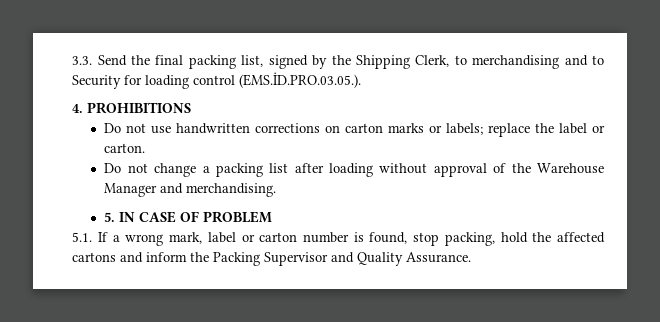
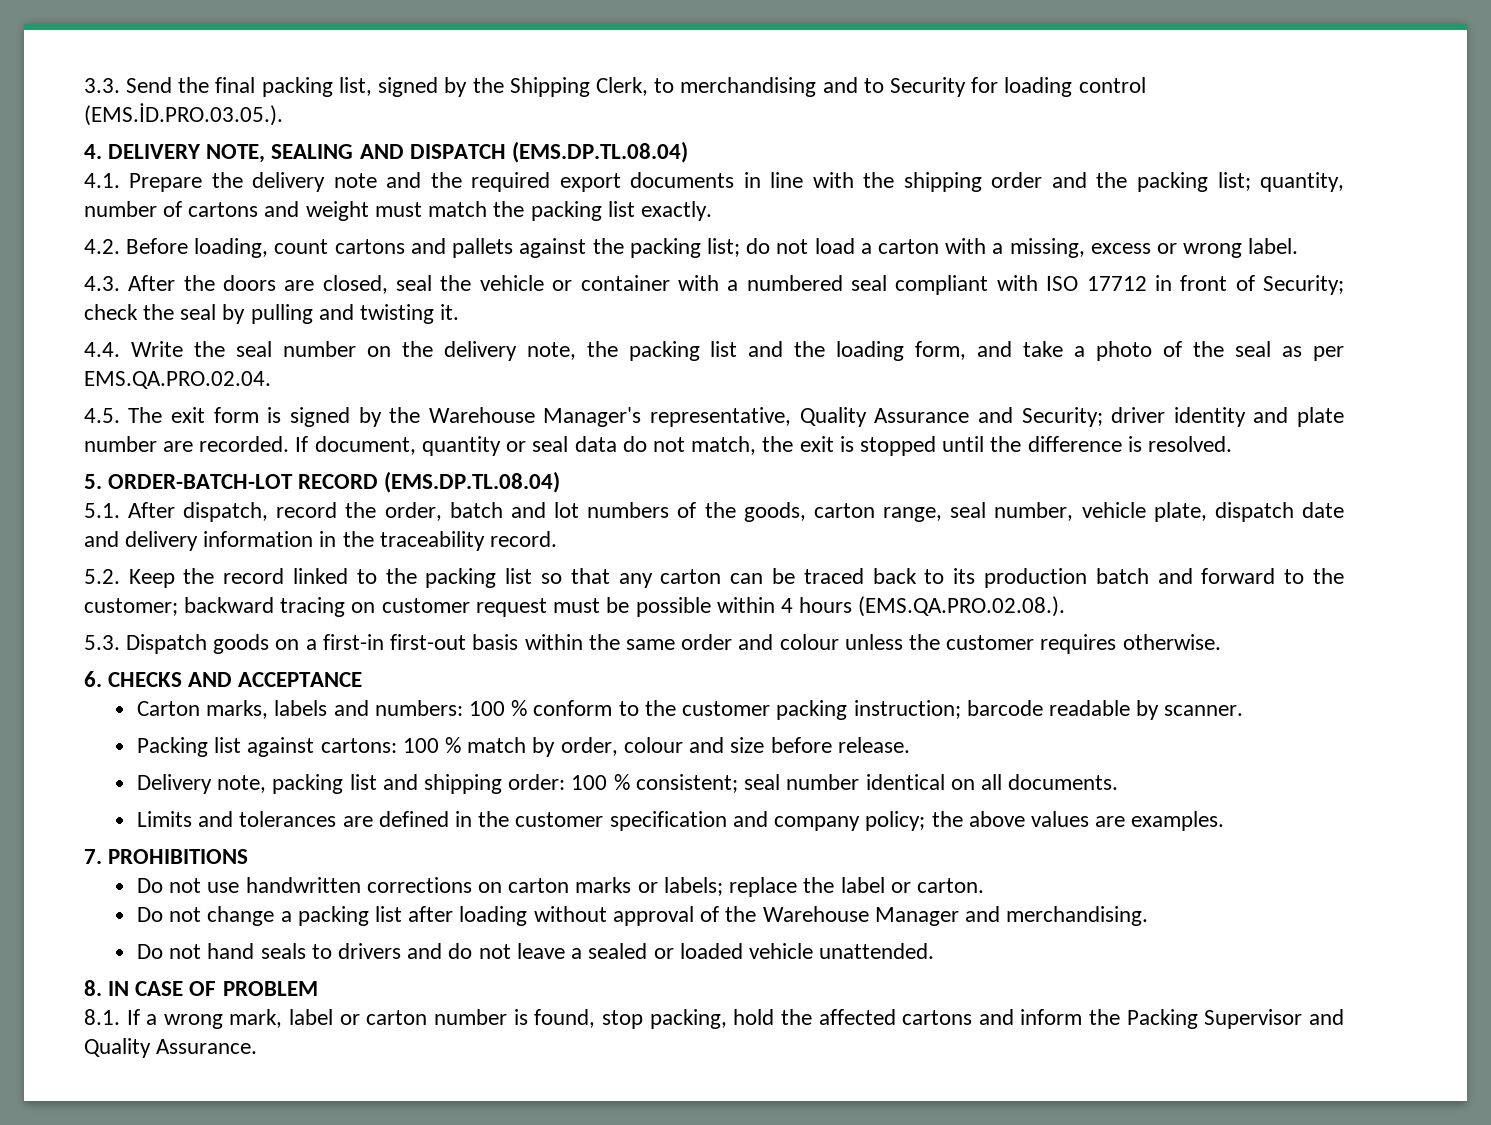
- 4. PROHIBITIONS
+ 4. DELIVERY NOTE, SEALING AND DISPATCH (EMS.DP.TL.08.04)
+ 4.1. Prepare the delivery note and the required export documents in line with the shipping order and the packing list; quantity, number of cartons and weight must match the packing list exactly.
+ 4.2. Before loading, count cartons and pallets against the packing list; do not load a carton with a missing, excess or wrong label.
+ 4.3. After the doors are closed, seal the vehicle or container with a numbered seal compliant with ISO 17712 in front of Security; check the seal by pulling and twisting it.
+ 4.4. Write the seal number on the delivery note, the packing list and the loading form, and take a photo of the seal as per EMS.QA.PRO.02.04.
+ 4.5. The exit form is signed by the Warehouse Manager's representative, Quality Assurance and Security; driver identity and plate number are recorded. If document, quantity or seal data do not match, the exit is stopped until the difference is resolved.
+ 5. ORDER-BATCH-LOT RECORD (EMS.DP.TL.08.04)
+ 5.1. After dispatch, record the order, batch and lot numbers of the goods, carton range, seal number, vehicle plate, dispatch date and delivery information in the traceability record.
+ 5.2. Keep the record linked to the packing list so that any carton can be traced back to its production batch and forward to the customer; backward tracing on customer request must be possible within 4 hours (EMS.QA.PRO.02.08.).
+ 5.3. Dispatch goods on a first-in first-out basis within the same order and colour unless the customer requires otherwise.
+ 6. CHECKS AND ACCEPTANCE
+ Carton marks, labels and numbers: 100 % conform to the customer packing instruction; barcode readable by scanner.
+ Packing list against cartons: 100 % match by order, colour and size before release.
+ Delivery note, packing list and shipping order: 100 % consistent; seal number identical on all documents.
+ Limits and tolerances are defined in the customer specification and company policy; the above values are examples.
+ 7. PROHIBITIONS
- 5. IN CASE OF PROBLEM
+ Do not hand seals to drivers and do not leave a sealed or loaded vehicle unattended.
+ 8. IN CASE OF PROBLEM
- 5.1. If a wrong mark, label or carton number is found, stop packing, hold the affected cartons and inform the Packing Supervisor and Quality Assurance.
+ 8.1. If a wrong mark, label or carton number is found, stop packing, hold the affected cartons and inform the Packing Supervisor and Quality Assurance.

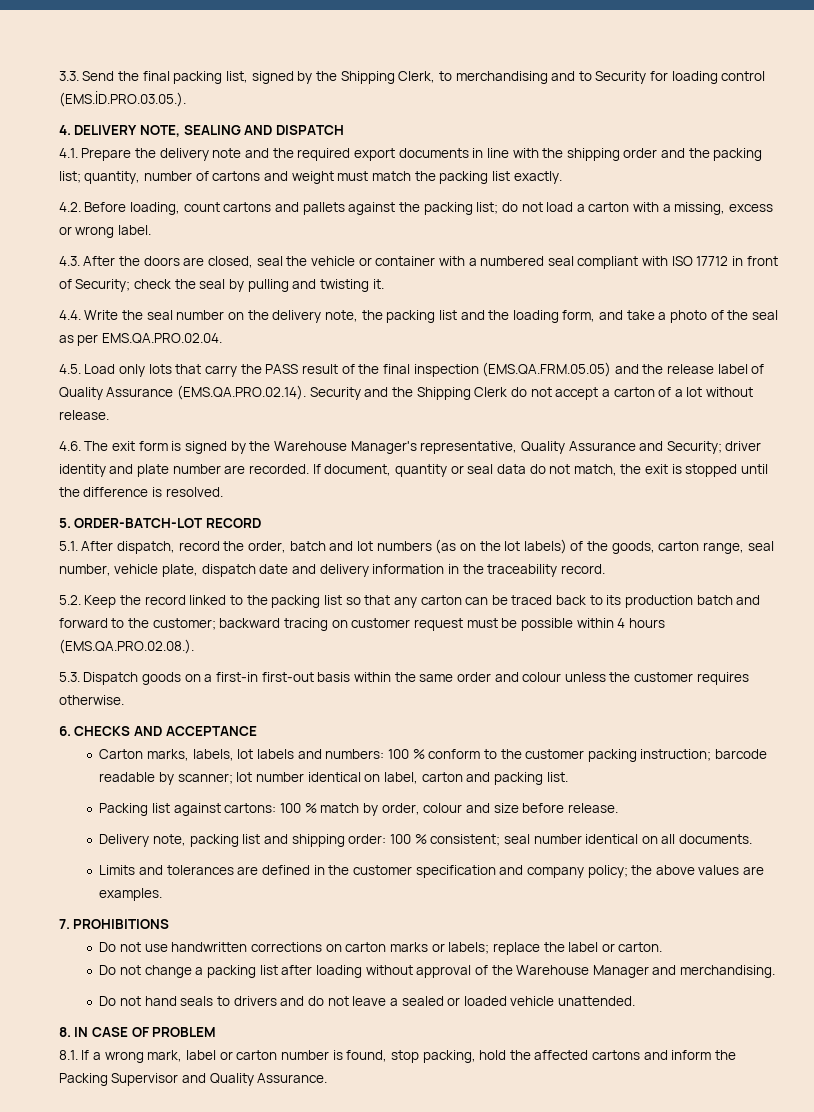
- 4. DELIVERY NOTE, SEALING AND DISPATCH (EMS.DP.TL.08.04)
+ 4. DELIVERY NOTE, SEALING AND DISPATCH
- 4.5. The exit form is signed by the Warehouse Manager's representative, Quality Assurance and Security; driver identity and plate number are recorded.
+ 4.5. Load only lots that carry the PASS result of the final inspection (EMS.QA.FRM.05.05) and the release label of Quality Assurance (EMS.QA.PRO.02.14). Security and the Shipping Clerk do not accept a carton of a lot without release.
+ 4.6. The exit form is signed by the Warehouse Manager's representative, Quality Assurance and Security; driver identity and plate number are recorded.
- 5. ORDER-BATCH-LOT RECORD (EMS.DP.TL.08.04)
+ 5. ORDER-BATCH-LOT RECORD
- 5.1. After dispatch, record the order, batch and lot numbers of the goods, carton range, seal number, vehicle plate, dispatch date and delivery information in the traceability record.
+ 5.1. After dispatch, record the order, batch and lot numbers (as on the lot labels) of the goods, carton range, seal number, vehicle plate, dispatch date and delivery information in the traceability record.
- Carton marks, labels and numbers: 100 % conform to the customer packing instruction; barcode readable by scanner.
+ Carton marks, labels, lot labels and numbers: 100 % conform to the customer packing instruction; barcode readable by scanner; lot number identical on label, carton and packing list.

